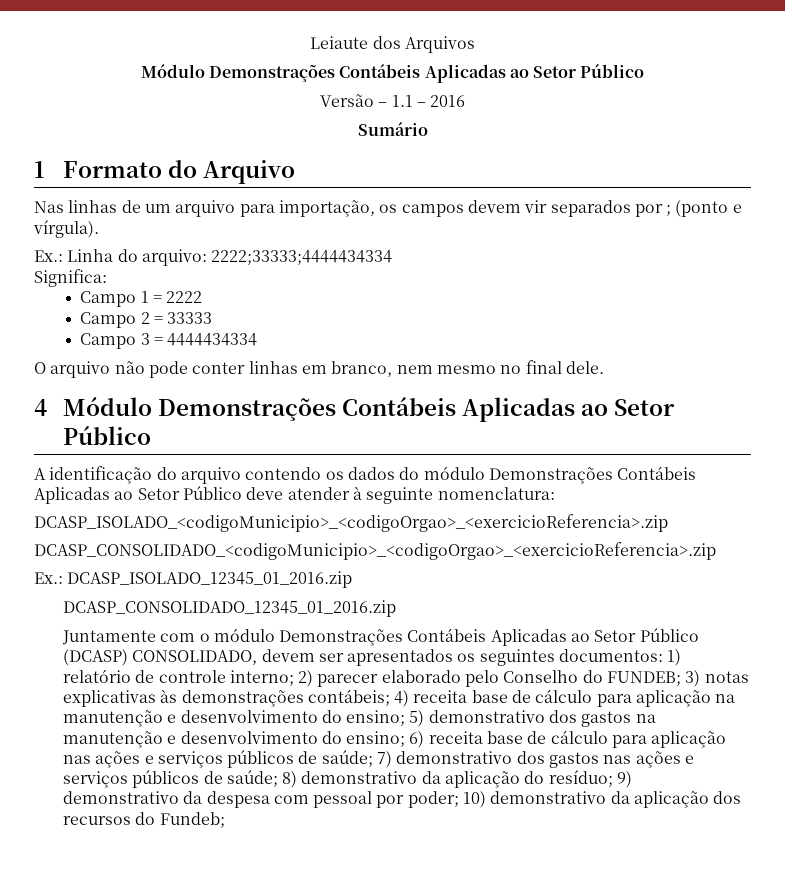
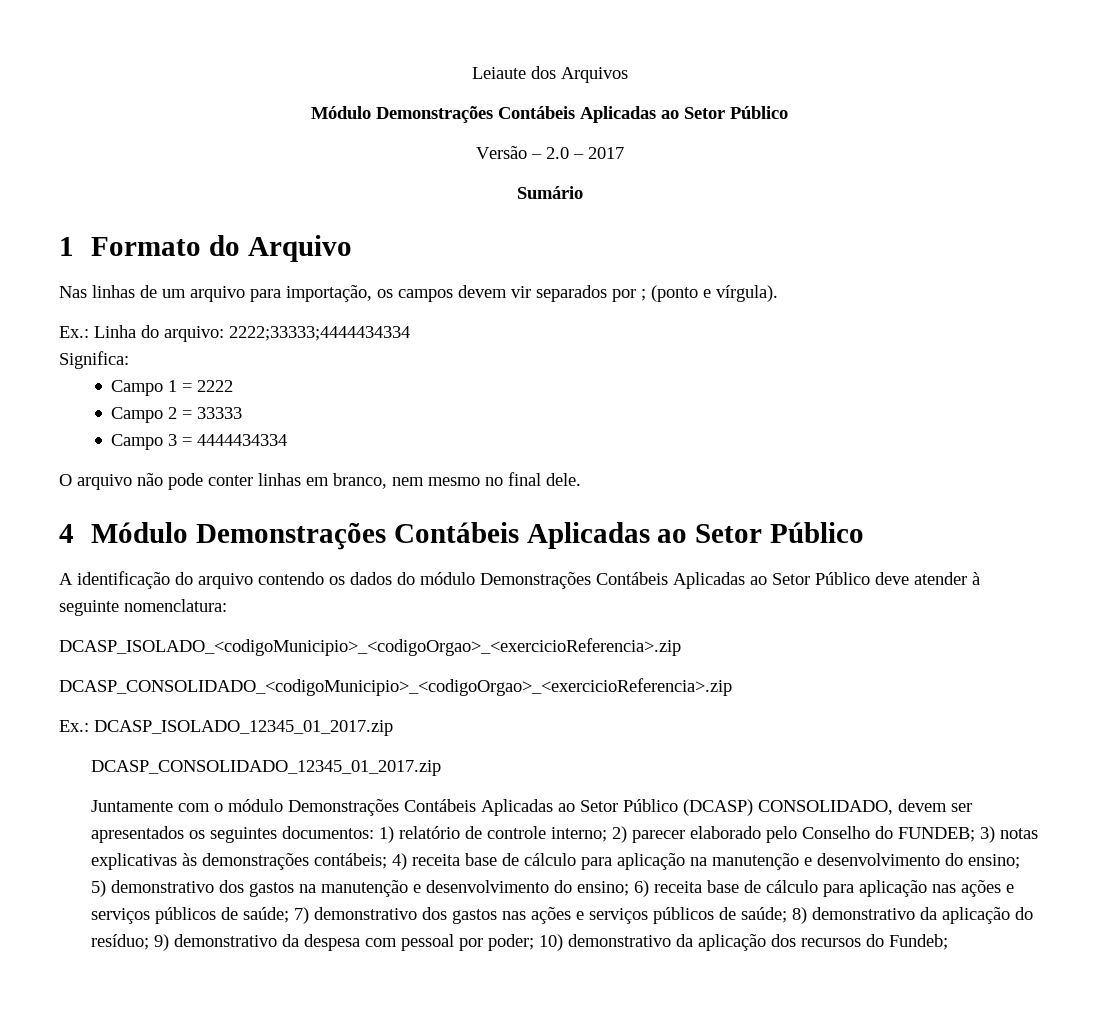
- Versão – 1.1 – 2016
+ Versão – 2.0 – 2017
- Ex.: DCASP_ISOLADO_12345_01_2016.zip
- DCASP_CONSOLIDADO_12345_01_2016.zip
+ Ex.: DCASP_ISOLADO_12345_01_2017.zip
+ DCASP_CONSOLIDADO_12345_01_2017.zip

